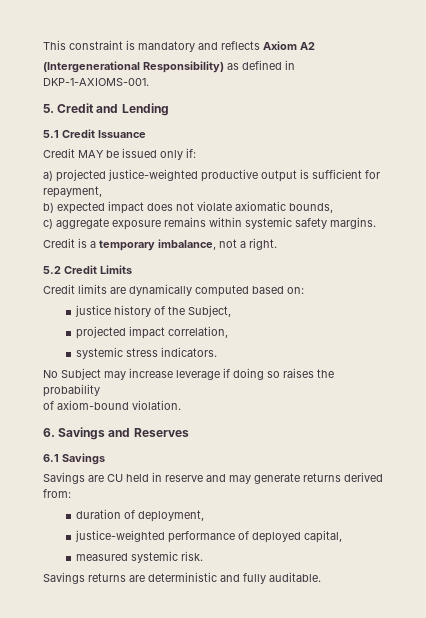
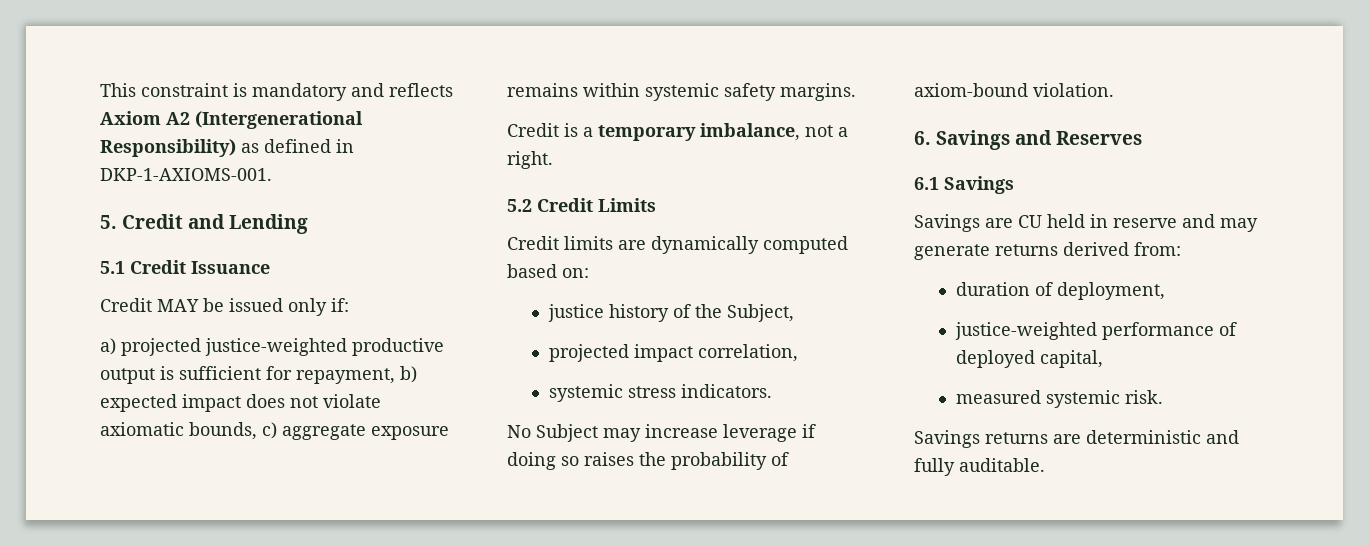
- This constraint is mandatory and reflects Axiom A2
- (Intergenerational Responsibility) as defined in DKP-1-AXIOMS-001.
+ This constraint is mandatory and reflects Axiom A2 (Intergenerational Responsibility) as defined in DKP-1-AXIOMS-001.
- a) projected justice-weighted productive output is sufficient for repayment,
- b) expected impact does not violate axiomatic bounds,
- c) aggregate exposure remains within systemic safety margins.
+ a) projected justice-weighted productive output is sufficient for repayment, b) expected impact does not violate axiomatic bounds, c) aggregate exposure remains within systemic safety margins.
- No Subject may increase leverage if doing so raises the probability
- of axiom-bound violation.
+ No Subject may increase leverage if doing so raises the probability of axiom-bound violation.

